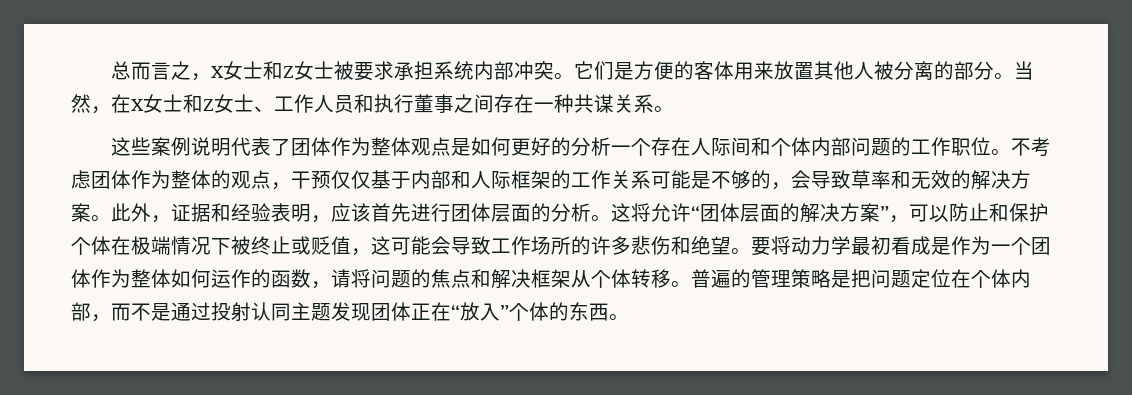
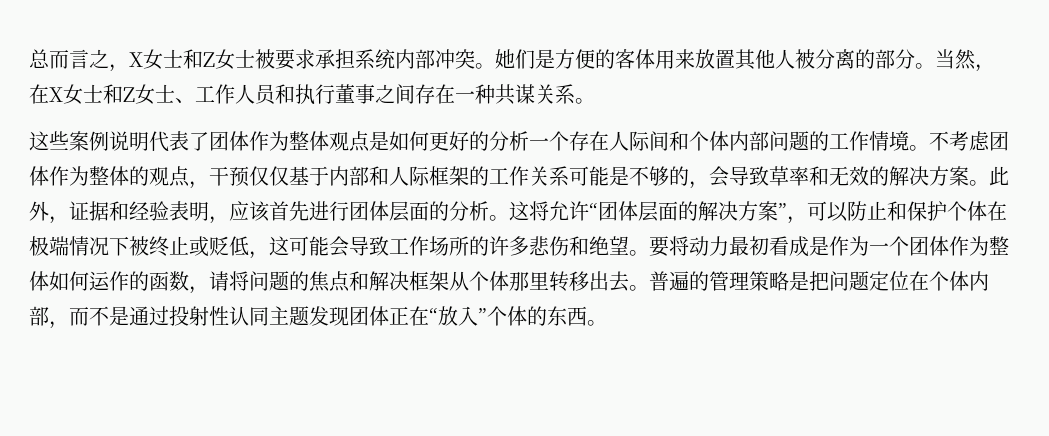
- 它们是方便的客体用来放置其他人被分离的部分。
+ 她们是方便的客体用来放置其他人被分离的部分。
- 这些案例说明代表了团体作为整体观点是如何更好的分析一个存在人际间和个体内部问题的工作职位。
+ 这些案例说明代表了团体作为整体观点是如何更好的分析一个存在人际间和个体内部问题的工作情境。
- 这将允许“团体层面的解决方案”，可以防止和保护个体在极端情况下被终止或贬值，这可能会导致工作场所的许多悲伤和绝望。
+ 这将允许“团体层面的解决方案”，可以防止和保护个体在极端情况下被终止或贬低，这可能会导致工作场所的许多悲伤和绝望。
- 要将动力学最初看成是作为一个团体作为整体如何运作的函数，请将问题的焦点和解决框架从个体转移。
+ 要将动力最初看成是作为一个团体作为整体如何运作的函数，请将问题的焦点和解决框架从个体那里转移出去。
- 普遍的管理策略是把问题定位在个体内部，而不是通过投射认同主题发现团体正在“放入”个体的东西。
+ 普遍的管理策略是把问题定位在个体内部，而不是通过投射性认同主题发现团体正在“放入”个体的东西。

